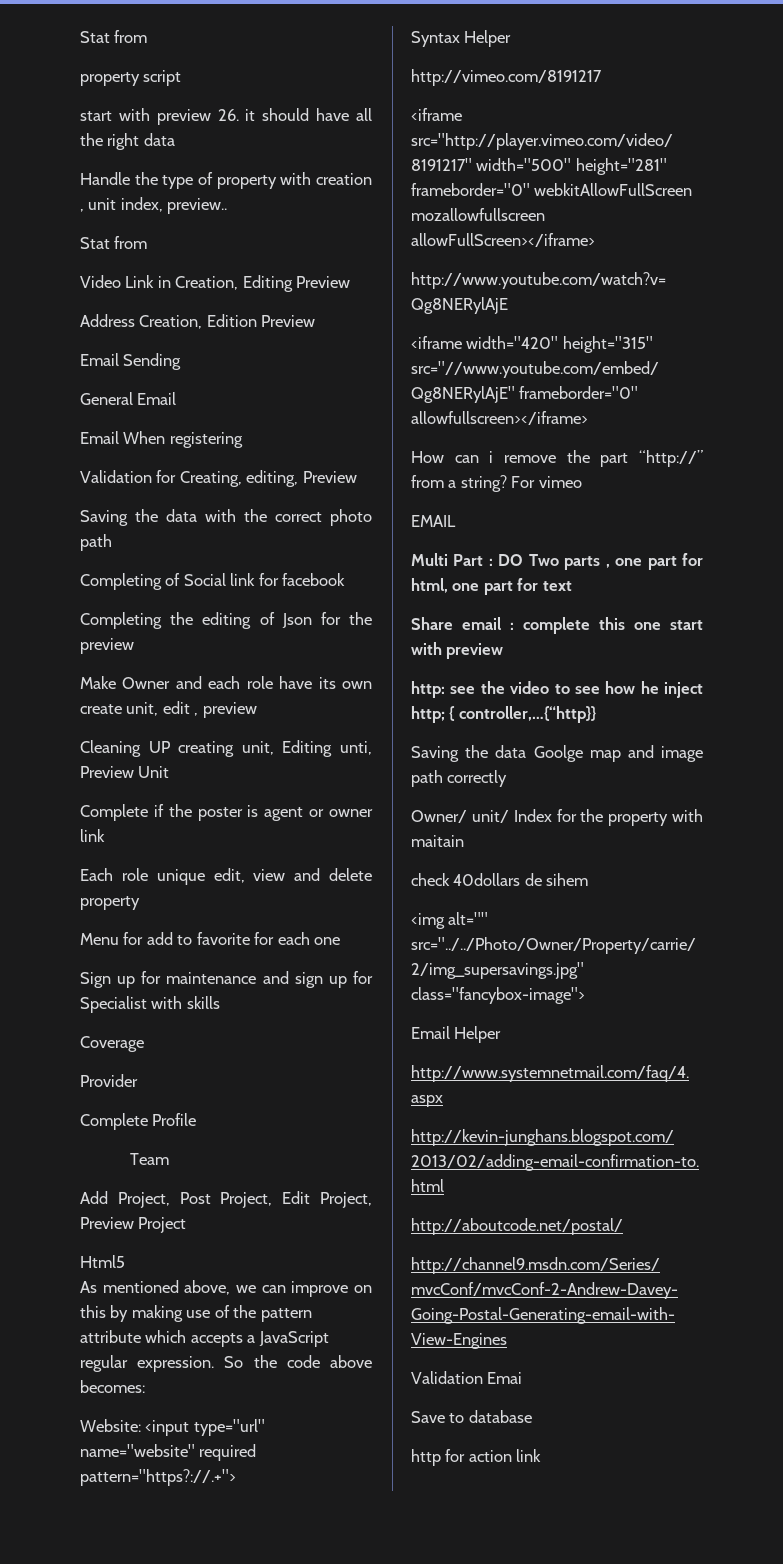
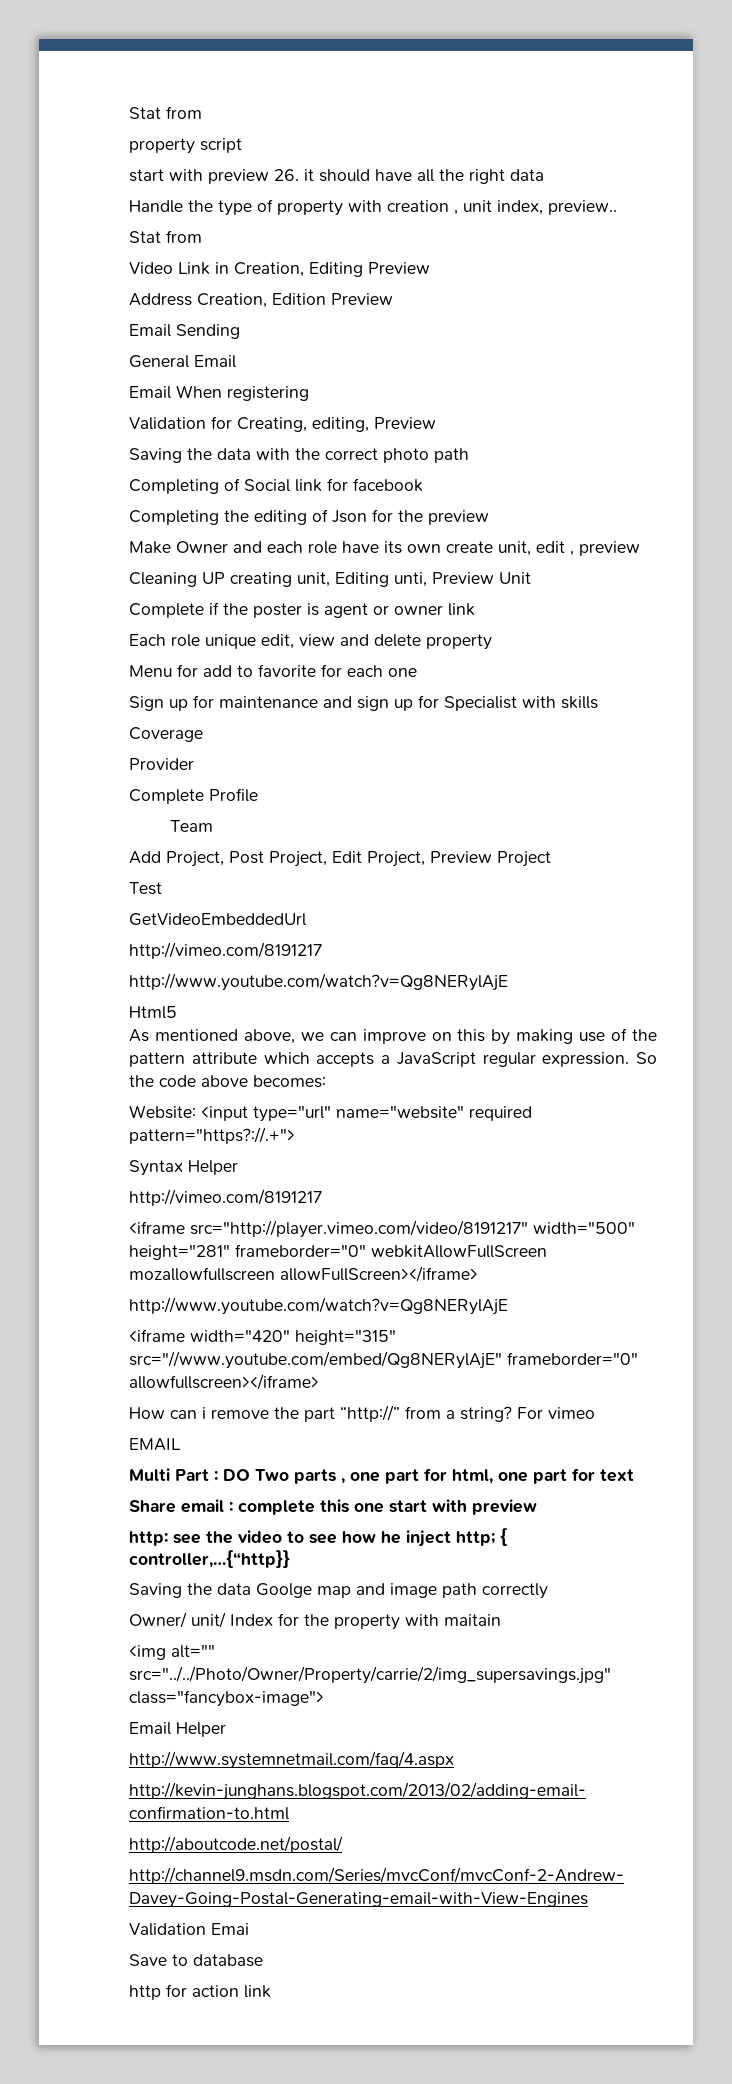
+ Test
+ GetVideoEmbeddedUrl
+ http://vimeo.com/8191217
+ http://www.youtube.com/watch?v=Qg8NERylAjE
- check 40dollars de sihem

